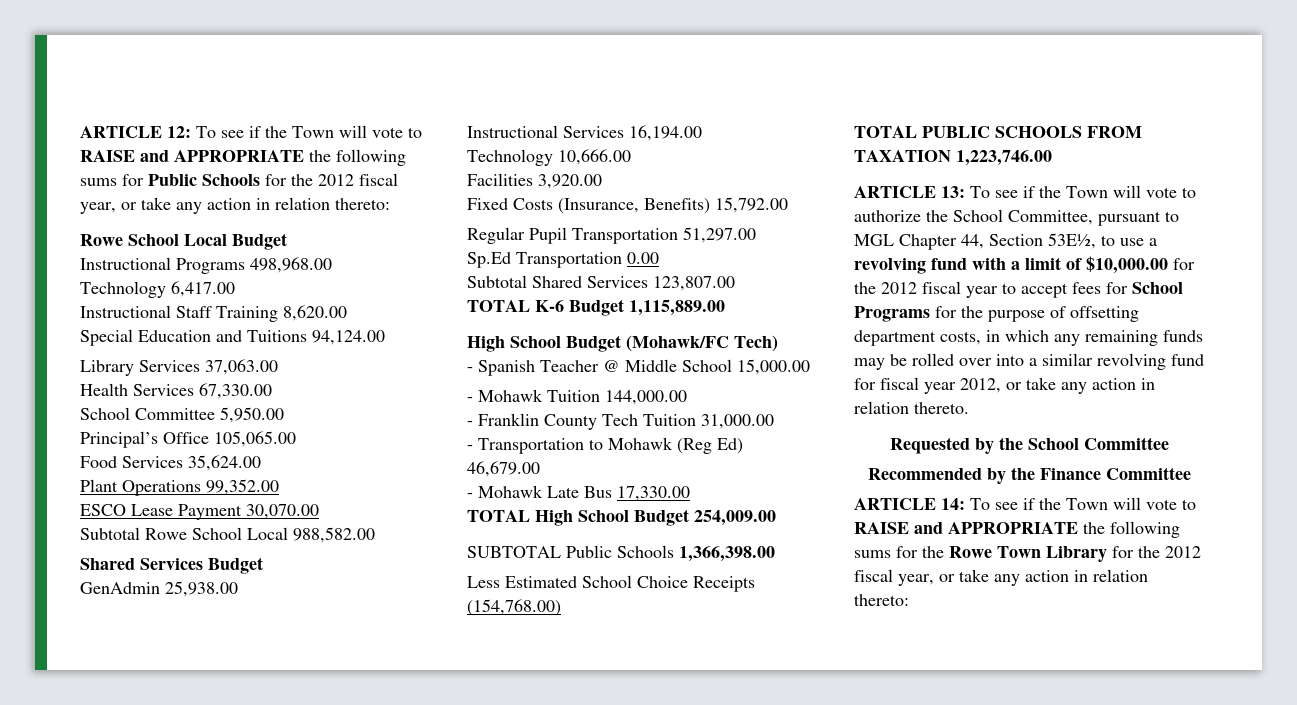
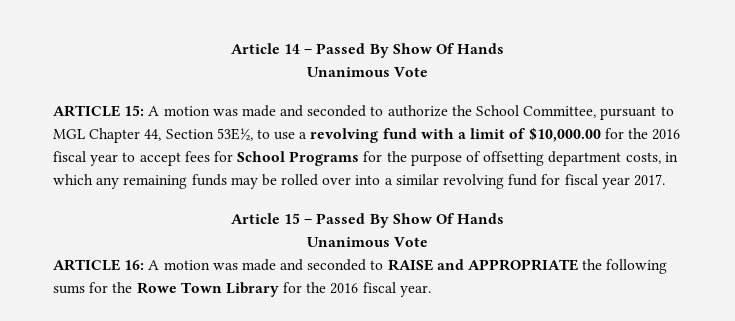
- ARTICLE 12: To see if the Town will vote to RAISE and APPROPRIATE the following sums for Public Schools for the 2012 fiscal year, or take any action in relation thereto:
- Rowe School Local Budget
- Instructional Programs 498,968.00
- Technology 6,417.00
- Instructional Staff Training 8,620.00
- Special Education and Tuitions 94,124.00
- Library Services 37,063.00
- Health Services 67,330.00
- School Committee 5,950.00
- Principal’s Office 105,065.00
- Food Services 35,624.00
- Plant Operations 99,352.00
- ESCO Lease Payment 30,070.00
- Subtotal Rowe School Local 988,582.00
- Shared Services Budget
- GenAdmin 25,938.00
- Instructional Services 16,194.00
- Technology 10,666.00
- Facilities 3,920.00
- Fixed Costs (Insurance, Benefits) 15,792.00
- Regular Pupil Transportation 51,297.00
- Sp.Ed Transportation 0.00
- Subtotal Shared Services 123,807.00
- TOTAL K-6 Budget 1,115,889.00
- High School Budget (Mohawk/FC Tech)
- - Spanish Teacher @ Middle School 15,000.00
- - Mohawk Tuition 144,000.00
- - Franklin County Tech Tuition 31,000.00
- - Transportation to Mohawk (Reg Ed) 46,679.00
- - Mohawk Late Bus 17,330.00
- TOTAL High School Budget 254,009.00
- SUBTOTAL Public Schools 1,366,398.00
- Less Estimated School Choice Receipts (154,768.00)
- TOTAL PUBLIC SCHOOLS FROM TAXATION 1,223,746.00
- ARTICLE 13: To see if the Town will vote to authorize the School Committee, pursuant to MGL Chapter 44, Section 53E½, to use a revolving fund with a limit of $10,000.00 for the 2012 fiscal year to accept fees for School Programs for the purpose of offsetting department costs, in which any remaining funds may be rolled over into a similar revolving fund for fiscal year 2012, or take any action in relation thereto.
- Requested by the School Committee
- Recommended by the Finance Committee
- ARTICLE 14: To see if the Town will vote to RAISE and APPROPRIATE the following sums for the Rowe Town Library for the 2012 fiscal year, or take any action in relation thereto:
+ Article 14 – Passed By Show Of Hands
+ Unanimous Vote
+ ARTICLE 15: A motion was made and seconded to authorize the School Committee, pursuant to MGL Chapter 44, Section 53E½, to use a revolving fund with a limit of $10,000.00 for the 2016 fiscal year to accept fees for School Programs for the purpose of offsetting department costs, in which any remaining funds may be rolled over into a similar revolving fund for fiscal year 2017.
+ Article 15 – Passed By Show Of Hands
+ Unanimous Vote
+ ARTICLE 16: A motion was made and seconded to RAISE and APPROPRIATE the following sums for the Rowe Town Library for the 2016 fiscal year.

